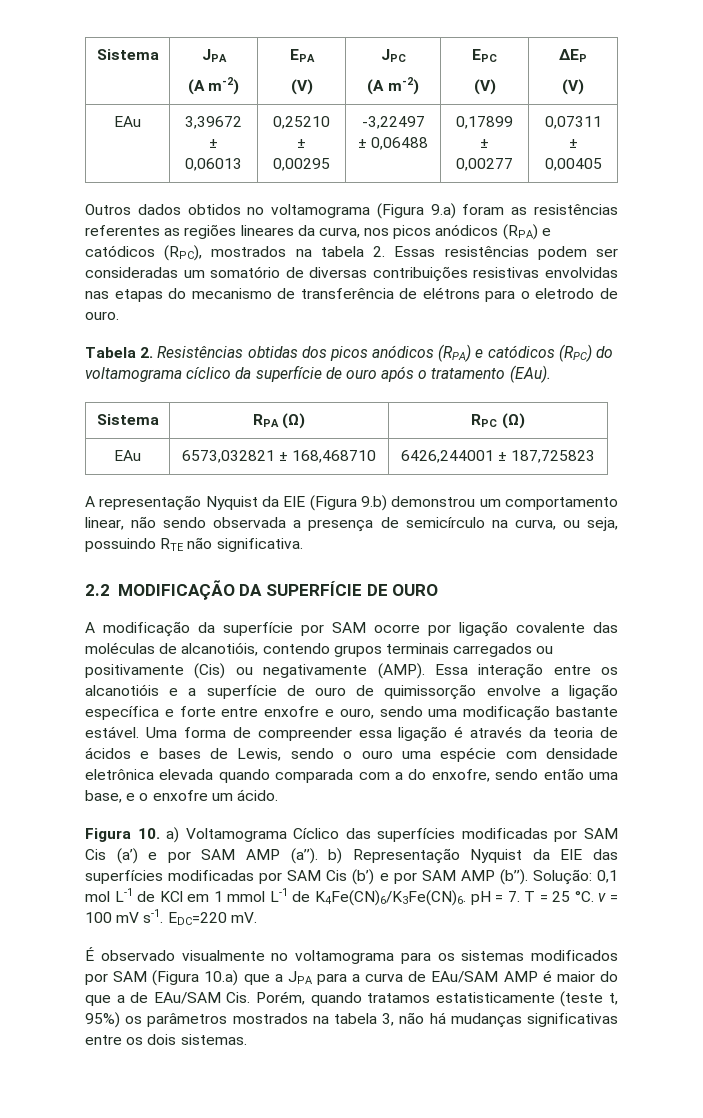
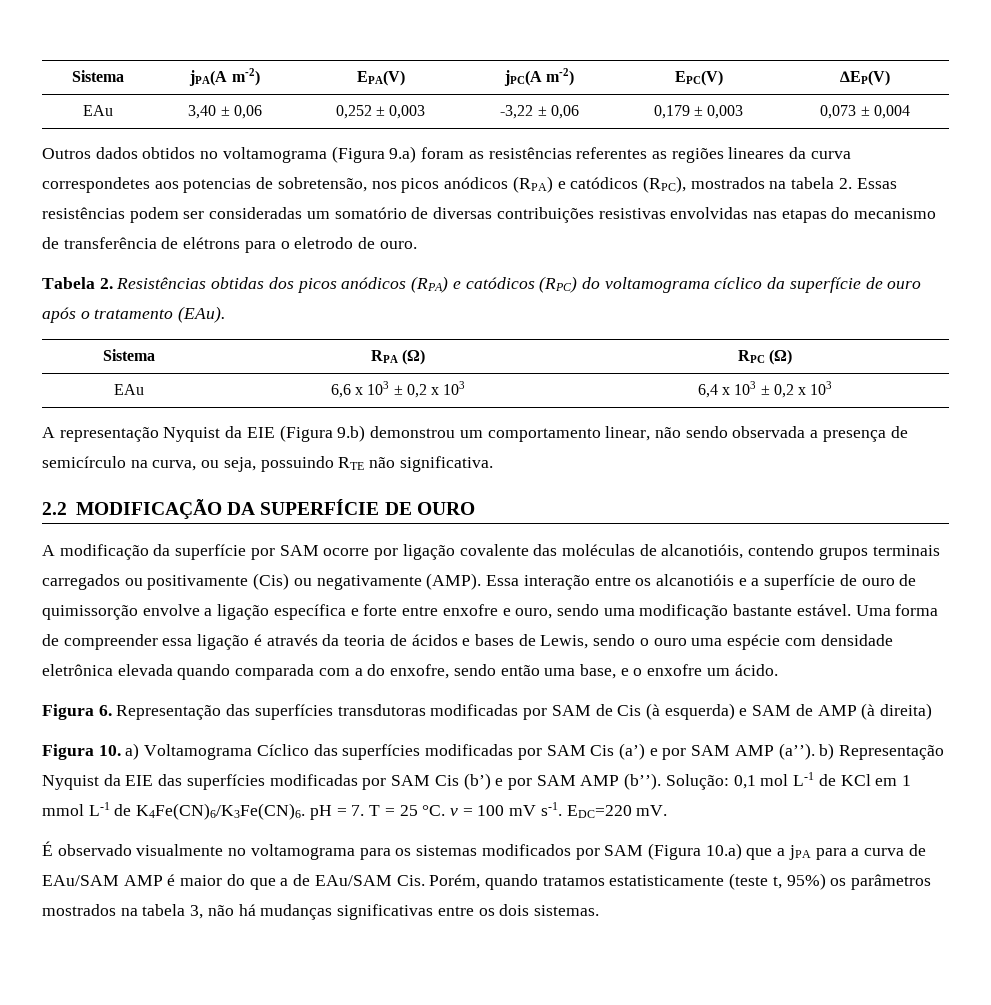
- Sistema | JPA
- (A m-2) | EPA
- (V) | JPC
- (A m-2) | EPC
- (V) | ∆EP
- (V)
- EAu | 3,39672 ± 0,06013 | 0,25210 ± 0,00295 | -3,22497 ± 0,06488 | 0,17899 ± 0,00277 | 0,07311 ± 0,00405
+ Sistema | jPA(A m-2) | EPA(V) | jPC(A m-2) | EPC(V) | ∆EP(V)
+ EAu | 3,40 ± 0,06 | 0,252 ± 0,003 | -3,22 ± 0,06 | 0,179 ± 0,003 | 0,073 ± 0,004
- Outros dados obtidos no voltamograma (Figura 9.a) foram as resistências referentes as regiões lineares da curva, nos picos anódicos (RPA) e catódicos (RPC), mostrados na tabela 2. Essas resistências podem ser consideradas um somatório de diversas contribuições resistivas envolvidas nas etapas do mecanismo de transferência de elétrons para o eletrodo de ouro.
+ Outros dados obtidos no voltamograma (Figura 9.a) foram as resistências referentes as regiões lineares da curva correspondetes aos potencias de sobretensão, nos picos anódicos (RPA) e catódicos (RPC), mostrados na tabela 2. Essas resistências podem ser consideradas um somatório de diversas contribuições resistivas envolvidas nas etapas do mecanismo de transferência de elétrons para o eletrodo de ouro.
- EAu | 6573,032821 ± 168,468710 | 6426,244001 ± 187,725823
+ EAu | 6,6 x 103 ± 0,2 x 103 | 6,4 x 103 ± 0,2 x 103
+ Figura 6. Representação das superfícies transdutoras modificadas por SAM de Cis (à esquerda) e SAM de AMP (à direita)
- É observado visualmente no voltamograma para os sistemas modificados por SAM (Figura 10.a) que a JPA para a curva de EAu/SAM AMP é maior do que a de EAu/SAM Cis. Porém, quando tratamos estatisticamente (teste t, 95%) os parâmetros mostrados na tabela 3, não há mudanças significativas entre os dois sistemas.
+ É observado visualmente no voltamograma para os sistemas modificados por SAM (Figura 10.a) que a jPA para a curva de EAu/SAM AMP é maior do que a de EAu/SAM Cis. Porém, quando tratamos estatisticamente (teste t, 95%) os parâmetros mostrados na tabela 3, não há mudanças significativas entre os dois sistemas.

